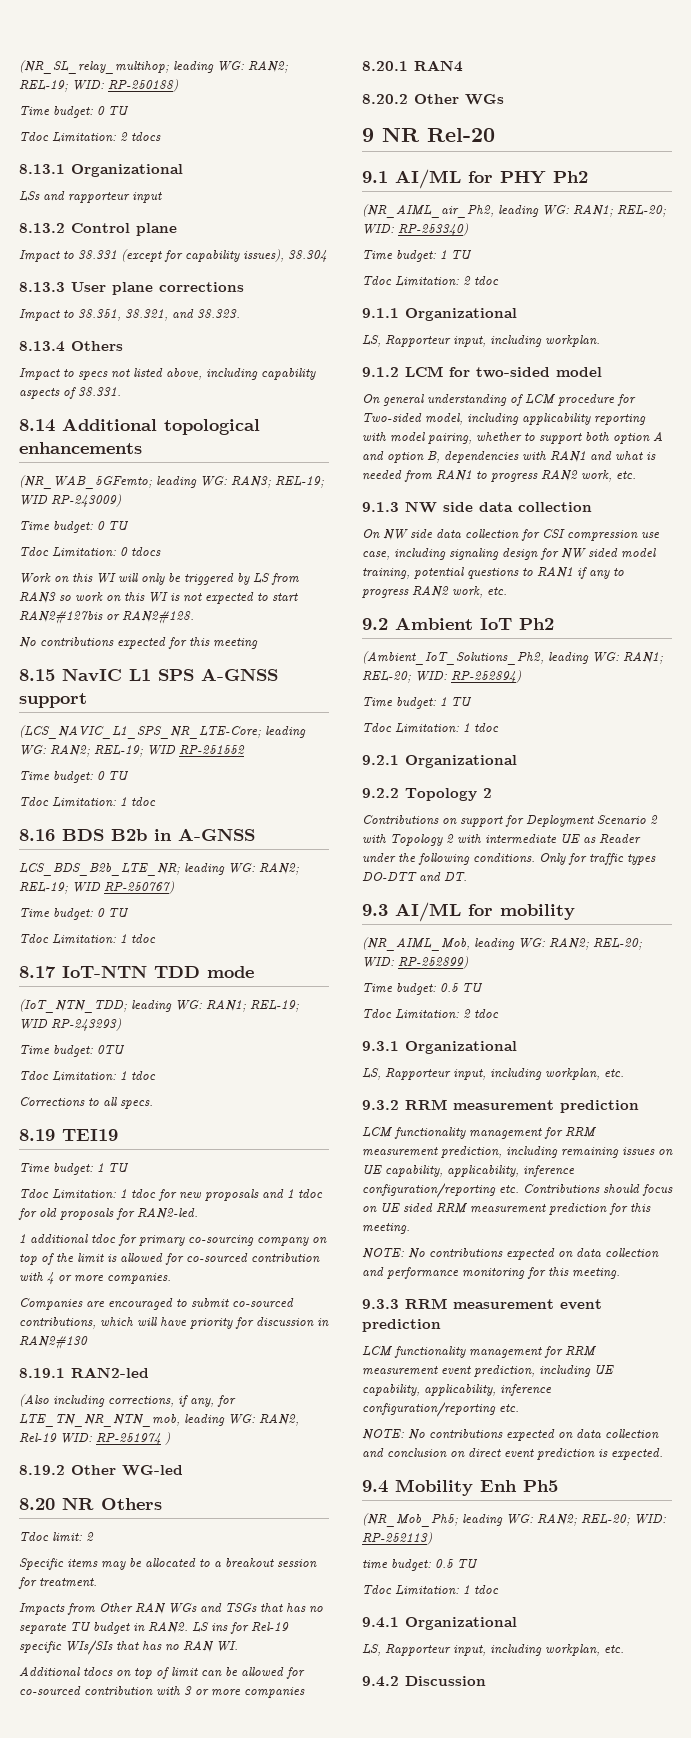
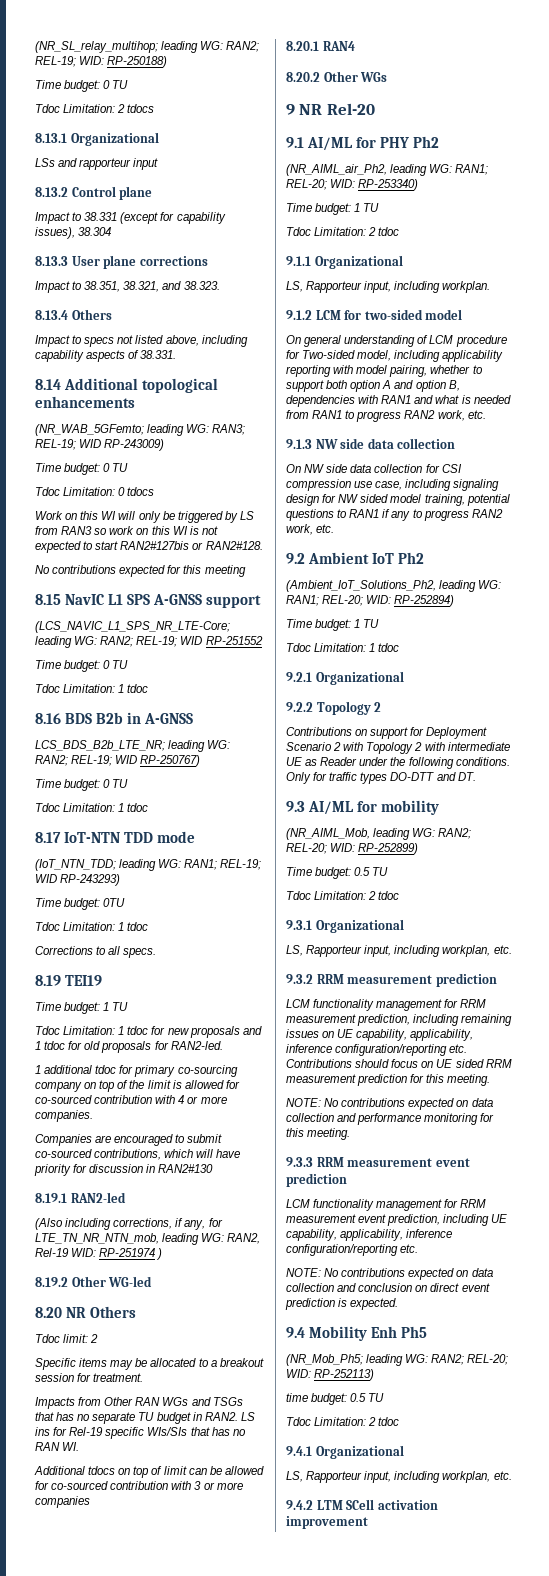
  time budget: 0.5 TU
- Tdoc Limitation: 1 tdoc
+ Tdoc Limitation: 2 tdoc
- 9.4.2 Discussion
+ 9.4.2 LTM SCell activation improvement

